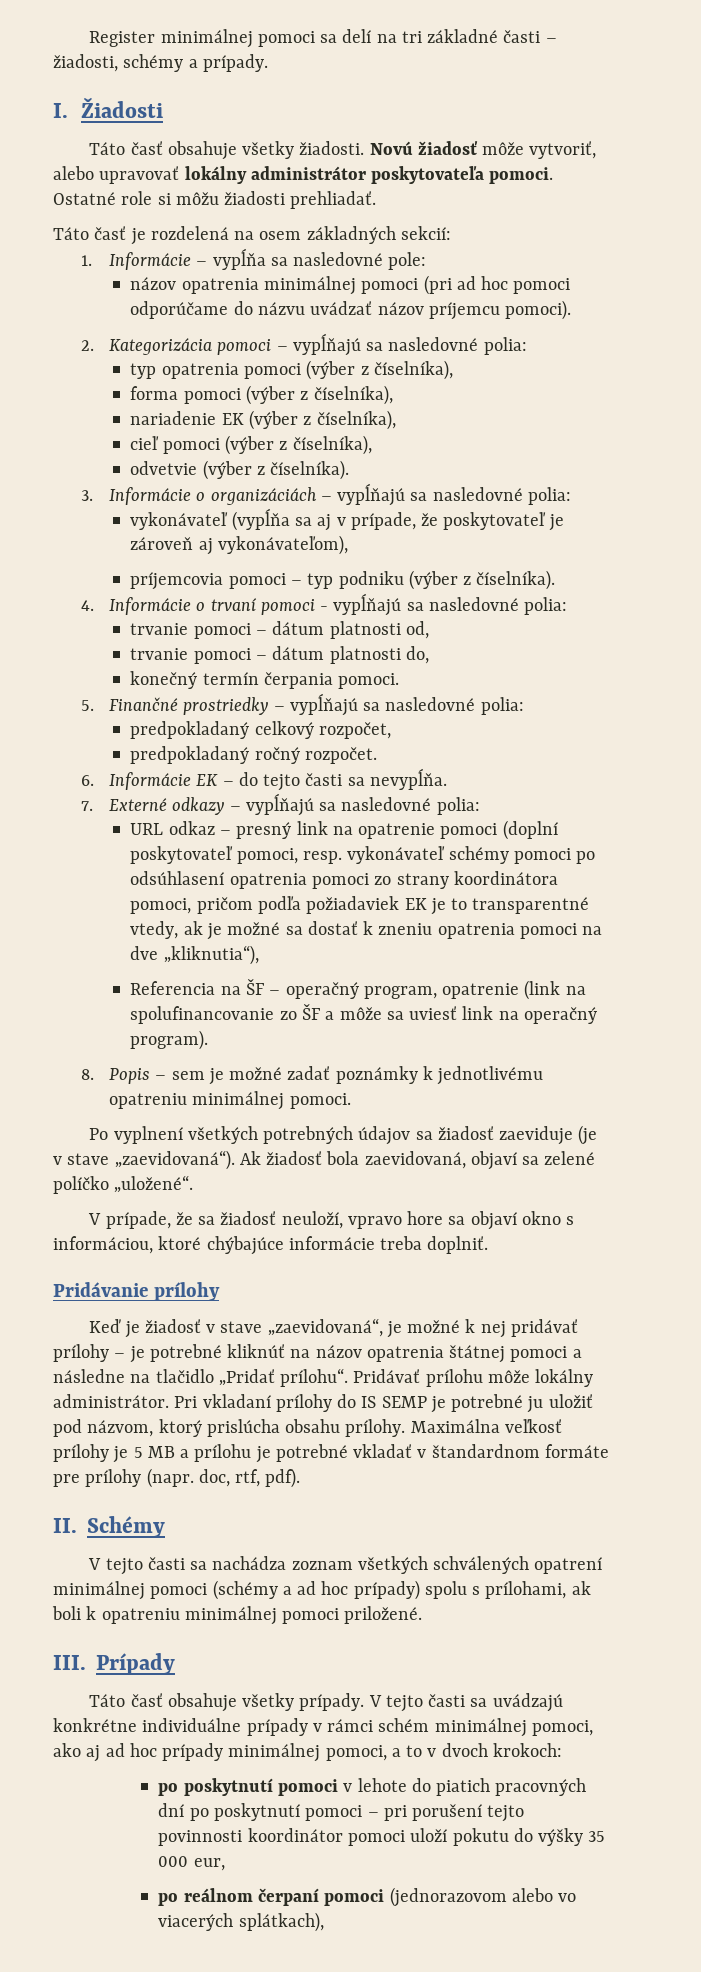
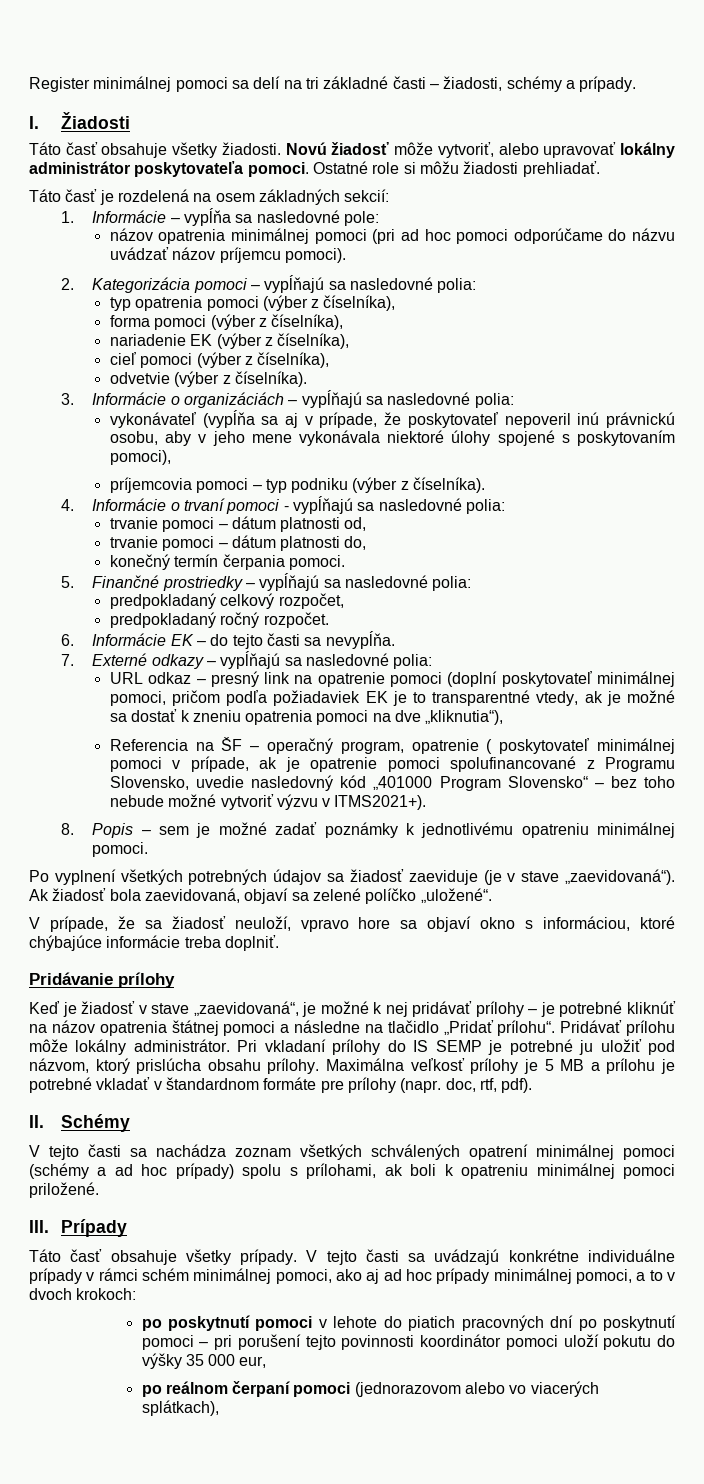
- vykonávateľ (vypĺňa sa aj v prípade, že poskytovateľ je zároveň aj vykonávateľom),
+ vykonávateľ (vypĺňa sa aj v prípade, že poskytovateľ nepoveril inú právnickú osobu, aby v jeho mene vykonávala niektoré úlohy spojené s poskytovaním pomoci),
- URL odkaz – presný link na opatrenie pomoci (doplní poskytovateľ pomoci, resp. vykonávateľ schémy pomoci po odsúhlasení opatrenia pomoci zo strany koordinátora pomoci, pričom podľa požiadaviek EK je to transparentné vtedy, ak je možné sa dostať k zneniu opatrenia pomoci na dve „kliknutia“),
+ URL odkaz – presný link na opatrenie pomoci (doplní poskytovateľ minimálnej pomoci, pričom podľa požiadaviek EK je to transparentné vtedy, ak je možné sa dostať k zneniu opatrenia pomoci na dve „kliknutia“),
- Referencia na ŠF – operačný program, opatrenie (link na spolufinancovanie zo ŠF a môže sa uviesť link na operačný program).
+ Referencia na ŠF – operačný program, opatrenie ( poskytovateľ minimálnej pomoci v prípade, ak je opatrenie pomoci spolufinancované z Programu Slovensko, uvedie nasledovný kód „401000 Program Slovensko“ – bez toho nebude možné vytvoriť výzvu v ITMS2021+).

